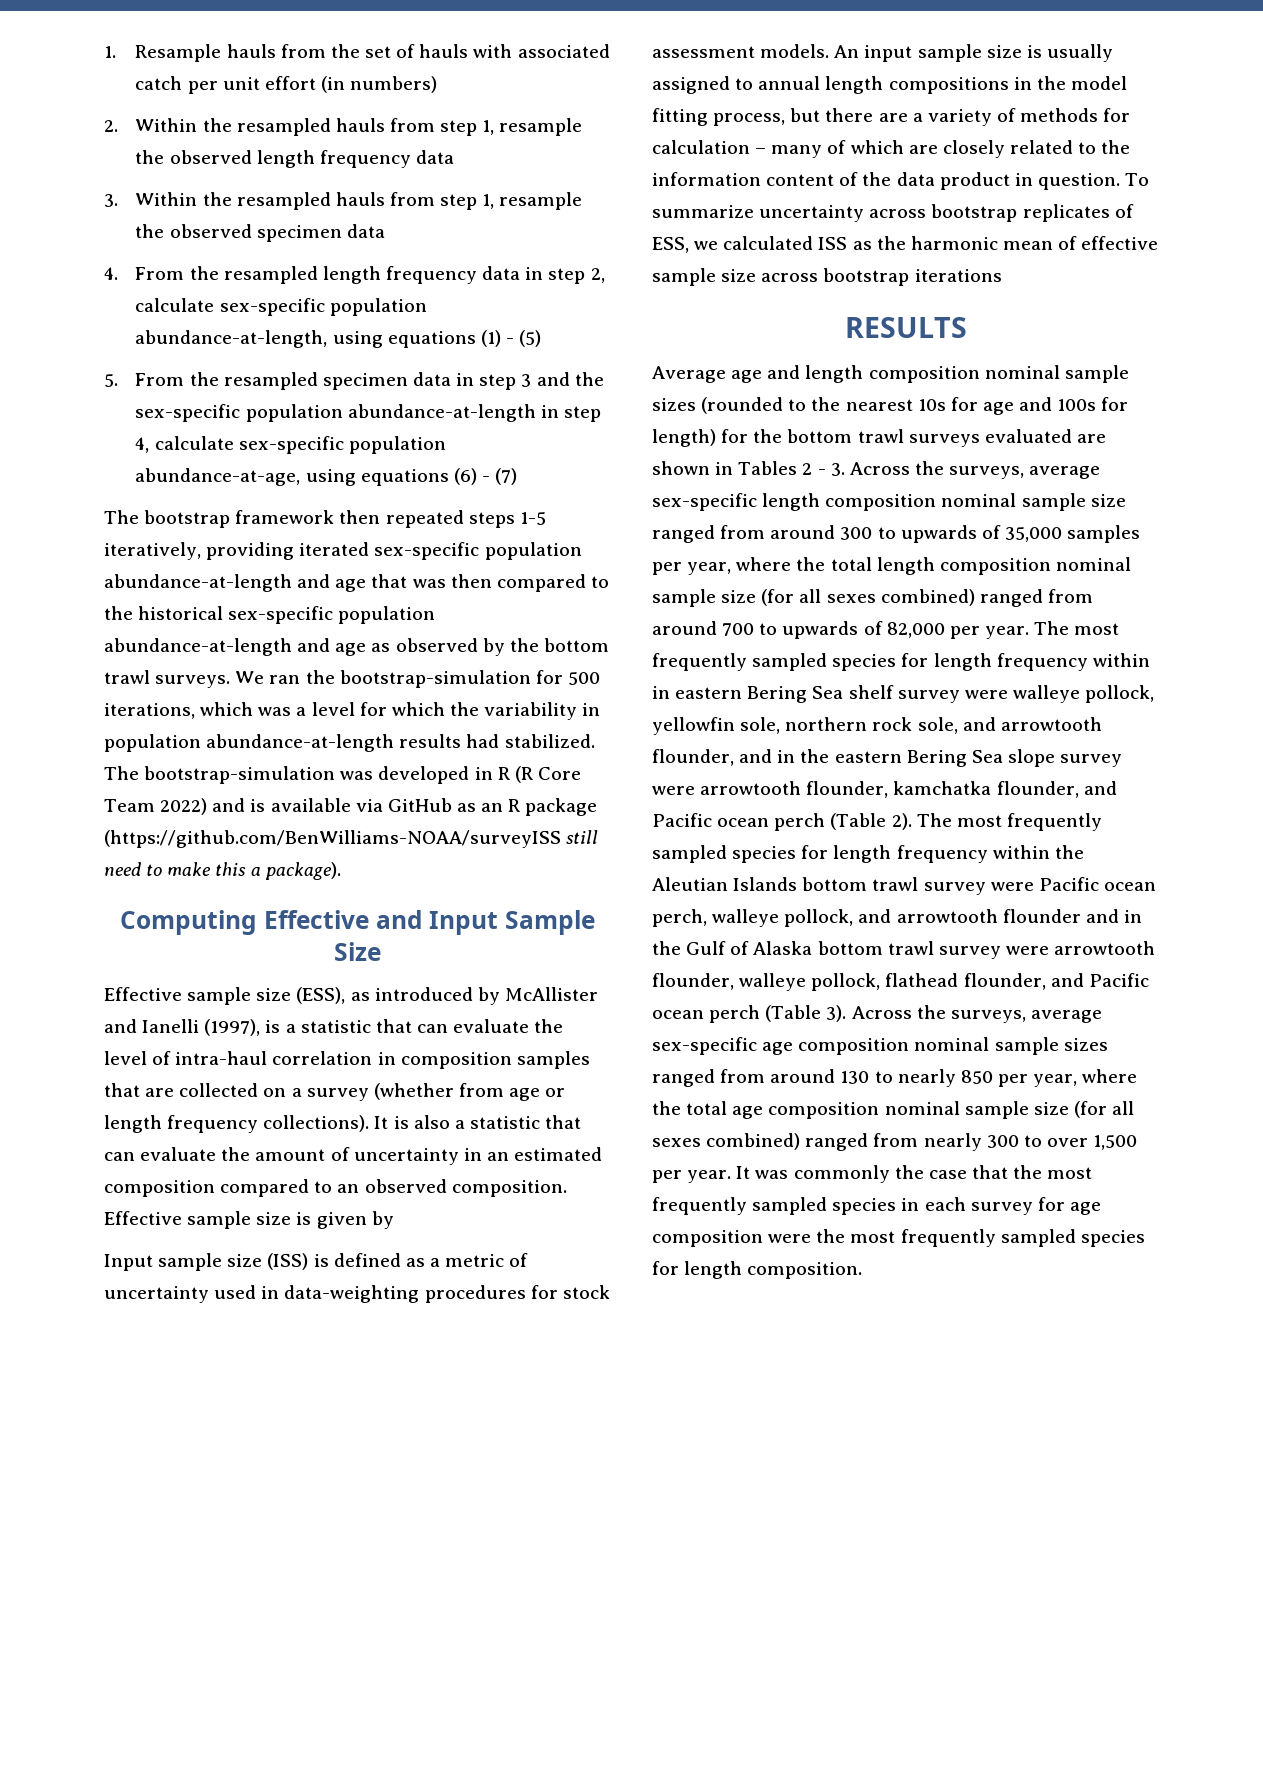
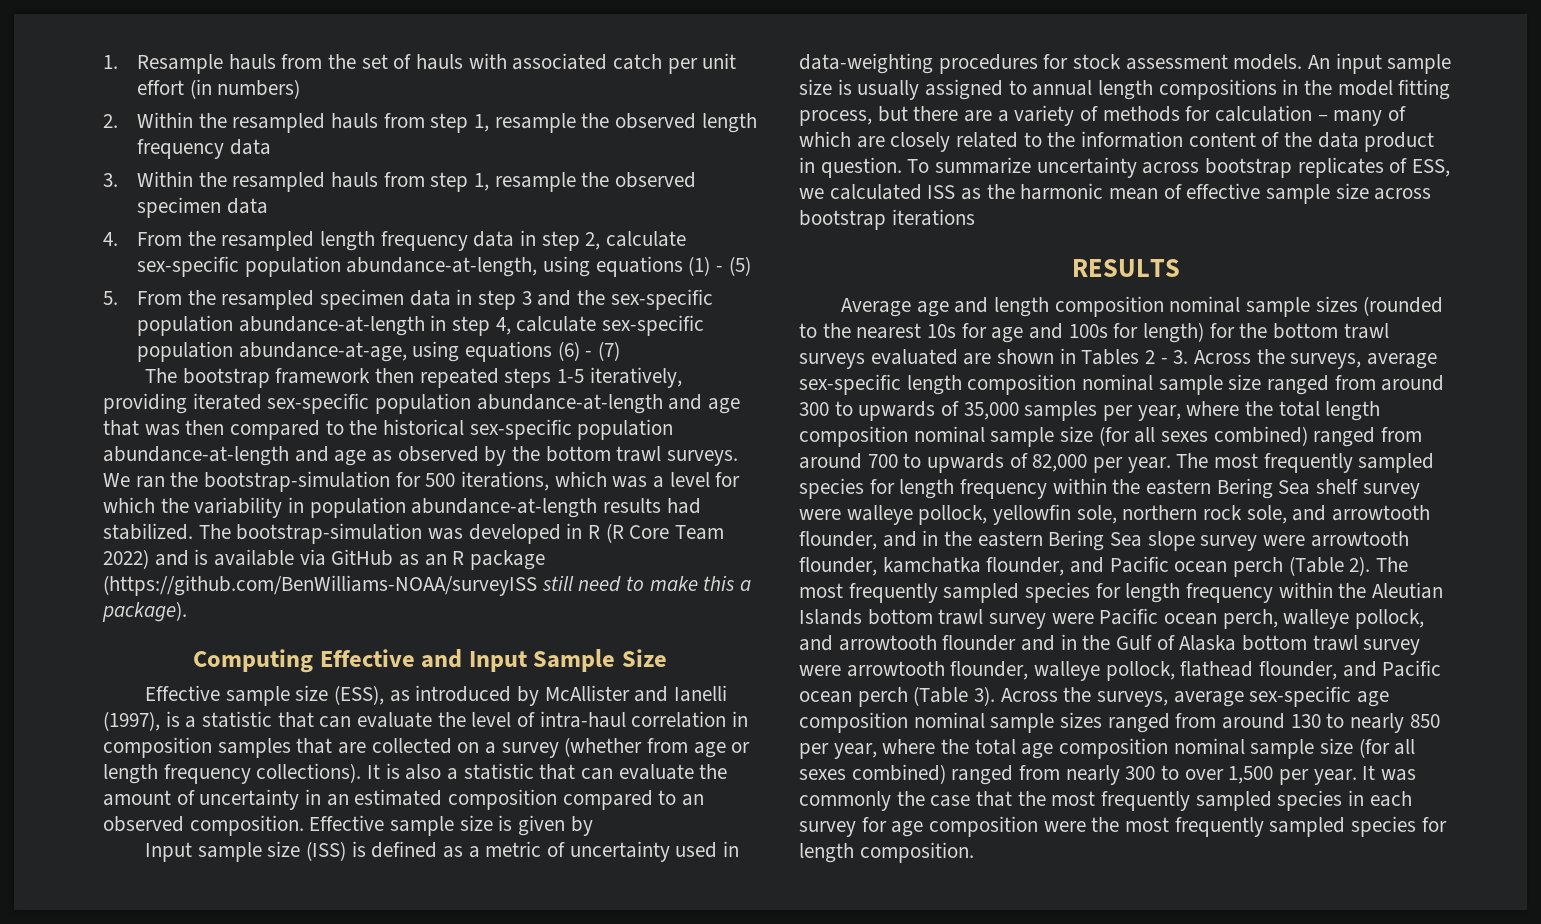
- The most frequently sampled species for length frequency within in eastern Bering Sea shelf survey were walleye pollock, yellowfin sole, northern rock sole, and arrowtooth flounder, and in the eastern Bering Sea slope survey were arrowtooth flounder, kamchatka flounder, and Pacific ocean perch (Table 2).
+ The most frequently sampled species for length frequency within the eastern Bering Sea shelf survey were walleye pollock, yellowfin sole, northern rock sole, and arrowtooth flounder, and in the eastern Bering Sea slope survey were arrowtooth flounder, kamchatka flounder, and Pacific ocean perch (Table 2).

